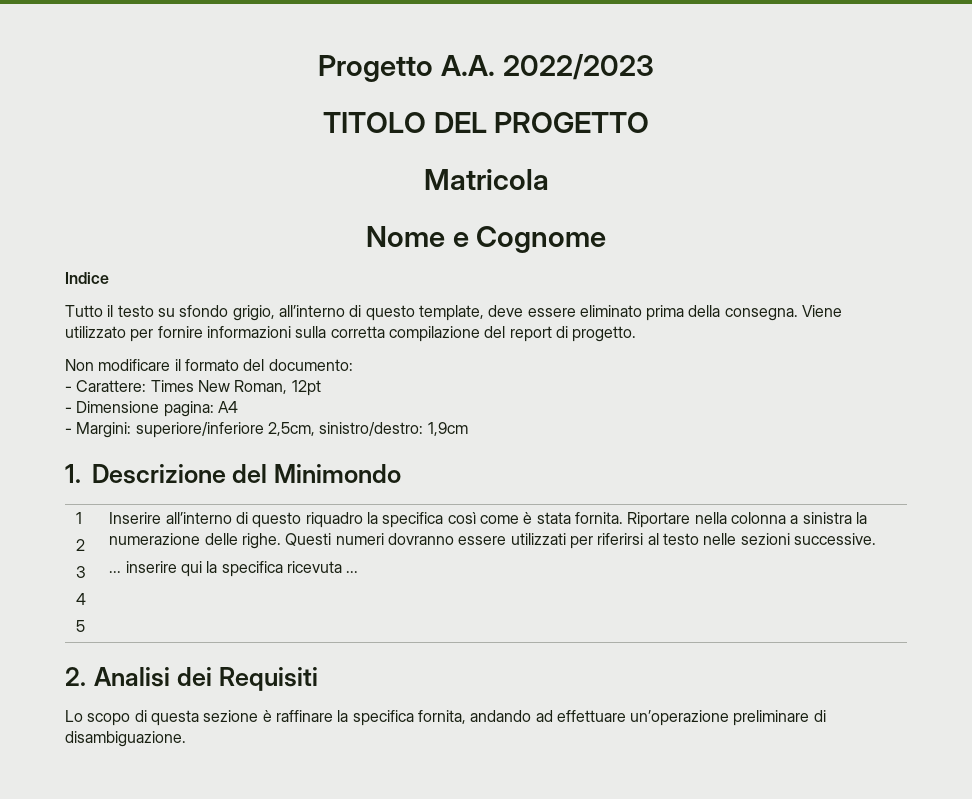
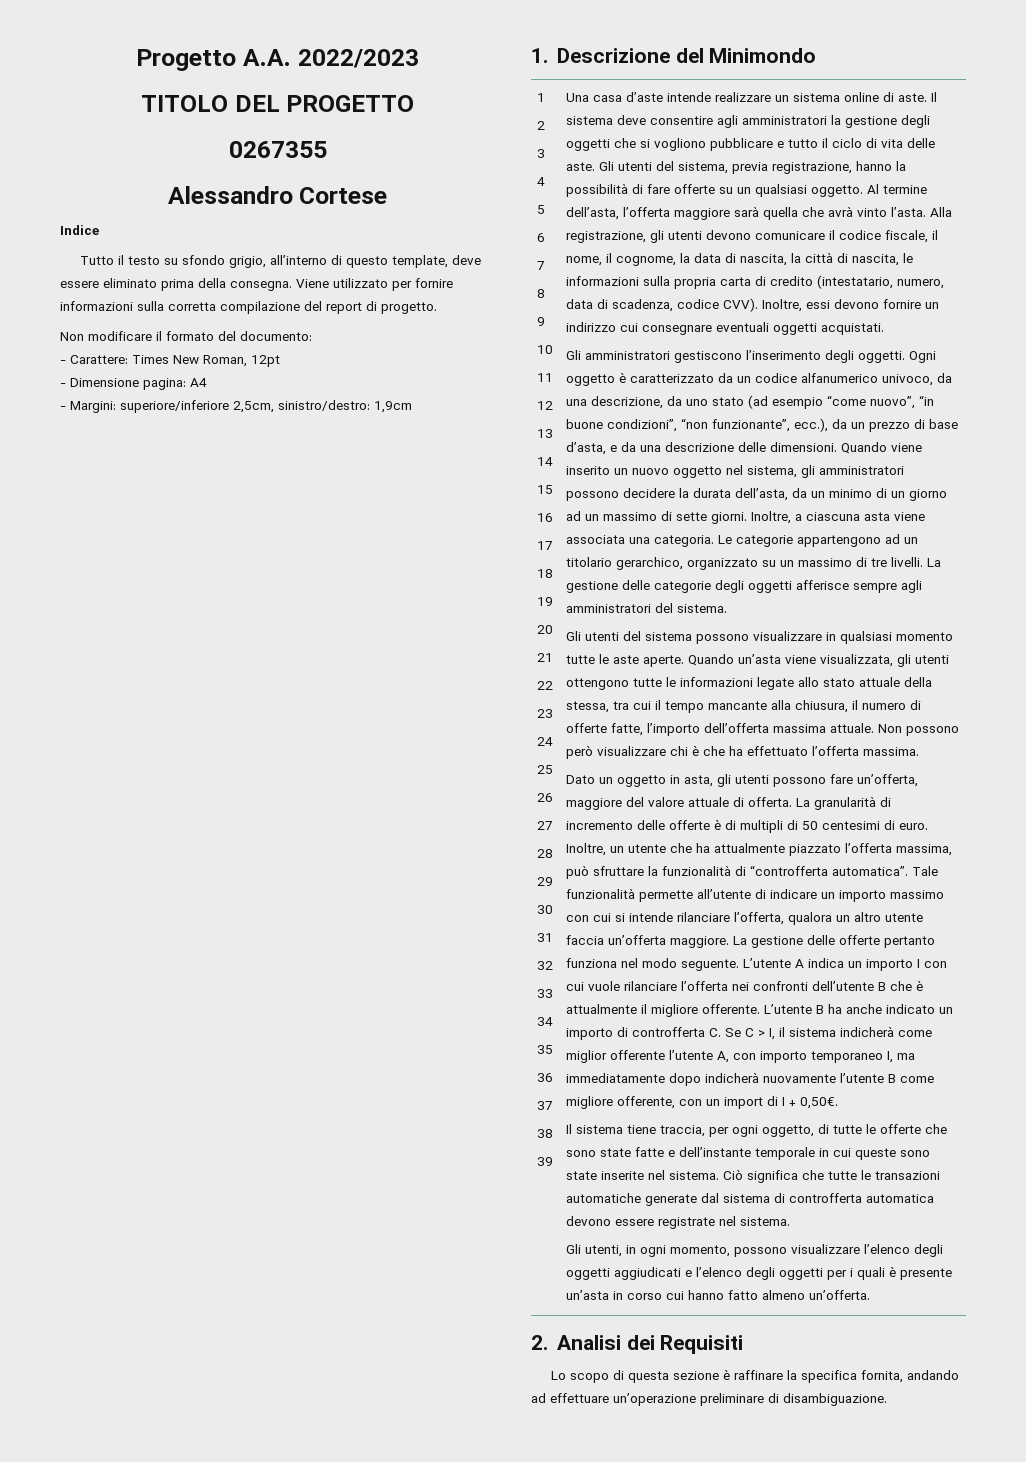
- Matricola
- Nome e Cognome
+ 0267355
+ Alessandro Cortese
- Inserire all’interno di questo riquadro la specifica così come è stata fornita. Riportare nella colonna a sinistra la numerazione delle righe. Questi numeri dovranno essere utilizzati per riferirsi al testo nelle sezioni successive.
- ... inserire qui la specifica ricevuta ...
+ 6
+ 7
+ 8
+ 9
+ 10
+ 11
+ 12
+ 13
+ 14
+ 15
+ 16
+ 17
+ 18
+ 19
+ 20
+ 21
+ 22
+ 23
+ 24
+ 25
+ 26
+ 27
+ 28
+ 29
+ 30
+ 31
+ 32
+ 33
+ 34
+ 35
+ 36
+ 37
+ 38
+ 39 | Una casa d’aste intende realizzare un sistema online di aste. Il sistema deve consentire agli amministratori la gestione degli oggetti che si vogliono pubblicare e tutto il ciclo di vita delle aste. Gli utenti del sistema, previa registrazione, hanno la possibilità di fare offerte su un qualsiasi oggetto. Al termine dell’asta, l’offerta maggiore sarà quella che avrà vinto l’asta. Alla registrazione, gli utenti devono comunicare il codice fiscale, il nome, il cognome, la data di nascita, la città di nascita, le informazioni sulla propria carta di credito (intestatario, numero, data di scadenza, codice CVV). Inoltre, essi devono fornire un indirizzo cui consegnare eventuali oggetti acquistati.
+ Gli amministratori gestiscono l’inserimento degli oggetti. Ogni oggetto è caratterizzato da un codice alfanumerico univoco, da una descrizione, da uno stato (ad esempio “come nuovo”, “in buone condizioni”, “non funzionante”, ecc.), da un prezzo di base d’asta, e da una descrizione delle dimensioni. Quando viene inserito un nuovo oggetto nel sistema, gli amministratori possono decidere la durata dell’asta, da un minimo di un giorno ad un massimo di sette giorni. Inoltre, a ciascuna asta viene associata una categoria. Le categorie appartengono ad un titolario gerarchico, organizzato su un massimo di tre livelli. La gestione delle categorie degli oggetti afferisce sempre agli amministratori del sistema.
+ Gli utenti del sistema possono visualizzare in qualsiasi momento tutte le aste aperte. Quando un’asta viene visualizzata, gli utenti ottengono tutte le informazioni legate allo stato attuale della stessa, tra cui il tempo mancante alla chiusura, il numero di offerte fatte, l’importo dell’offerta massima attuale. Non possono però visualizzare chi è che ha effettuato l’offerta massima.
+ Dato un oggetto in asta, gli utenti possono fare un’offerta, maggiore del valore attuale di offerta. La granularità di incremento delle offerte è di multipli di 50 centesimi di euro. Inoltre, un utente che ha attualmente piazzato l’offerta massima, può sfruttare la funzionalità di “controfferta automatica”. Tale funzionalità permette all’utente di indicare un importo massimo con cui si intende rilanciare l’offerta, qualora un altro utente faccia un’offerta maggiore. La gestione delle offerte pertanto funziona nel modo seguente. L’utente A indica un importo I con cui vuole rilanciare l’offerta nei confronti dell’utente B che è attualmente il migliore offerente. L’utente B ha anche indicato un importo di controfferta C. Se C > I, il sistema indicherà come miglior offerente l’utente A, con importo temporaneo I, ma immediatamente dopo indicherà nuovamente l’utente B come migliore offerente, con un import di I + 0,50€.
+ Il sistema tiene traccia, per ogni oggetto, di tutte le offerte che sono state fatte e dell’instante temporale in cui queste sono state inserite nel sistema. Ciò significa che tutte le transazioni automatiche generate dal sistema di controfferta automatica devono essere registrate nel sistema.
+ Gli utenti, in ogni momento, possono visualizzare l’elenco degli oggetti aggiudicati e l’elenco degli oggetti per i quali è presente un’asta in corso cui hanno fatto almeno un’offerta.

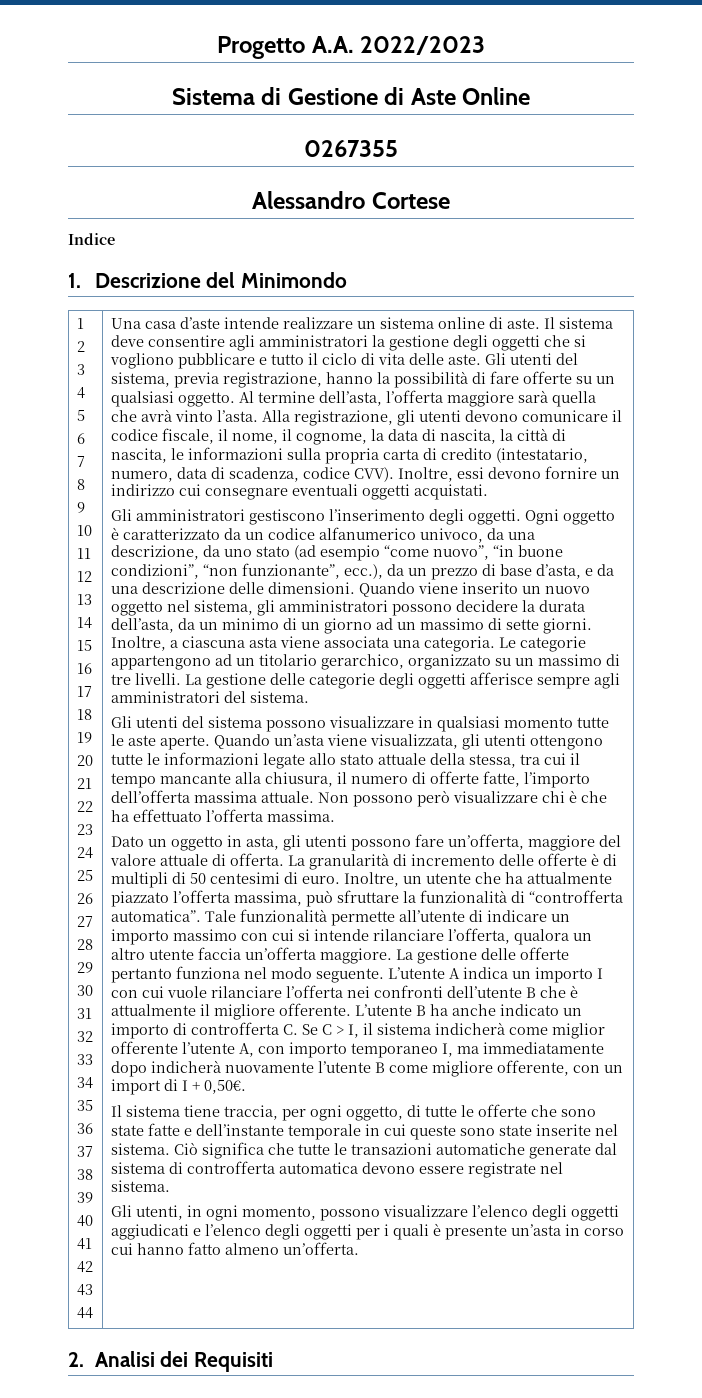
- TITOLO DEL PROGETTO
+ Sistema di Gestione di Aste Online
  0267355
  Alessandro Cortese
  Indice
- Tutto il testo su sfondo grigio, all’interno di questo template, deve essere eliminato prima della consegna. Viene utilizzato per fornire informazioni sulla corretta compilazione del report di progetto.
- Non modificare il formato del documento:
- - Carattere: Times New Roman, 12pt
- - Dimensione pagina: A4
- - Margini: superiore/inferiore 2,5cm, sinistro/destro: 1,9cm
+ 40
+ 41
+ 42
+ 43
+ 44
- Lo scopo di questa sezione è raffinare la specifica fornita, andando ad effettuare un’operazione preliminare di disambiguazione.

